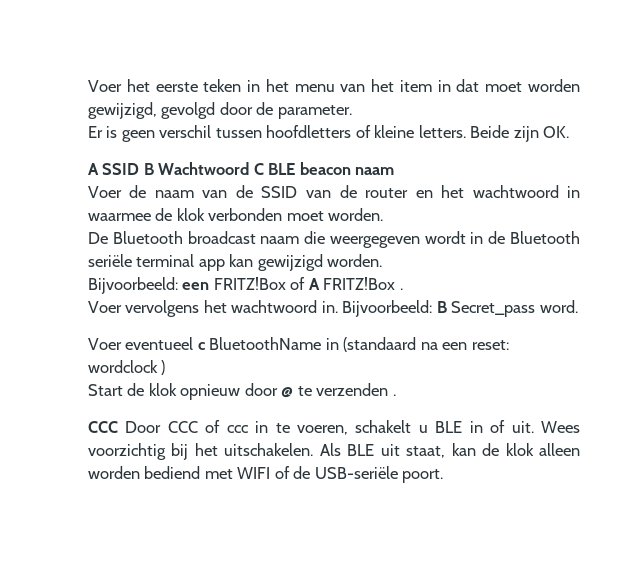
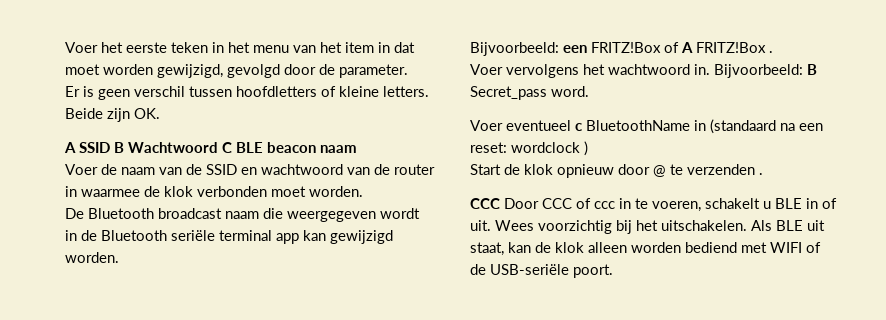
- Voer de naam van de SSID van de router en het wachtwoord in waarmee de klok verbonden moet worden.
+ Voer de naam van de SSID en wachtwoord van de router in waarmee de klok verbonden moet worden.

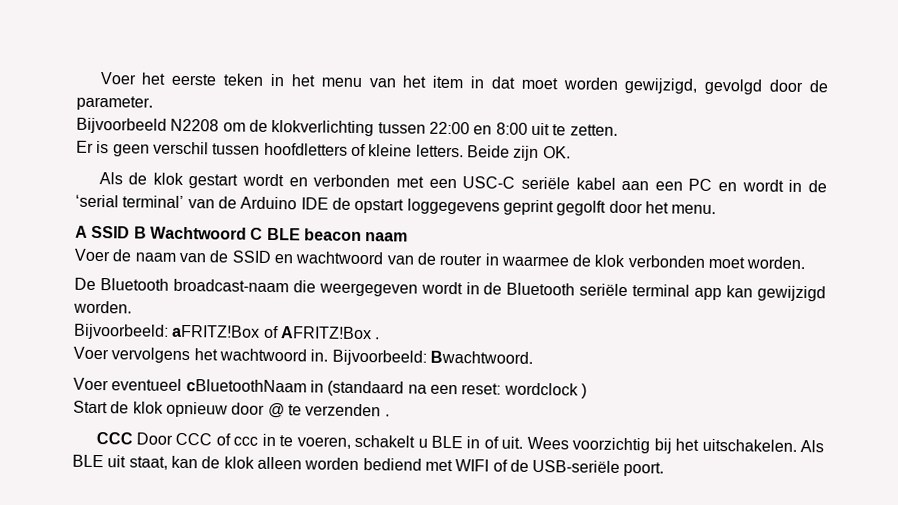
+ Bijvoorbeeld N2208 om de klokverlichting tussen 22:00 en 8:00 uit te zetten.
+ Als de klok gestart wordt en verbonden met een USC-C seriële kabel aan een PC en wordt in de ‘serial terminal’ van de Arduino IDE de opstart loggegevens geprint gegolft door het menu.
- De Bluetooth broadcast naam die weergegeven wordt in de Bluetooth seriële terminal app kan gewijzigd worden.
+ De Bluetooth broadcast-naam die weergegeven wordt in de Bluetooth seriële terminal app kan gewijzigd worden.
- Bijvoorbeeld: een FRITZ!Box of A FRITZ!Box .
+ Bijvoorbeeld: aFRITZ!Box of AFRITZ!Box .
- Bijvoorbeeld: B Secret_pass word.
+ Bijvoorbeeld: Bwachtwoord.
- Voer eventueel c BluetoothName in (standaard na een reset: wordclock )
+ Voer eventueel cBluetoothNaam in (standaard na een reset: wordclock )

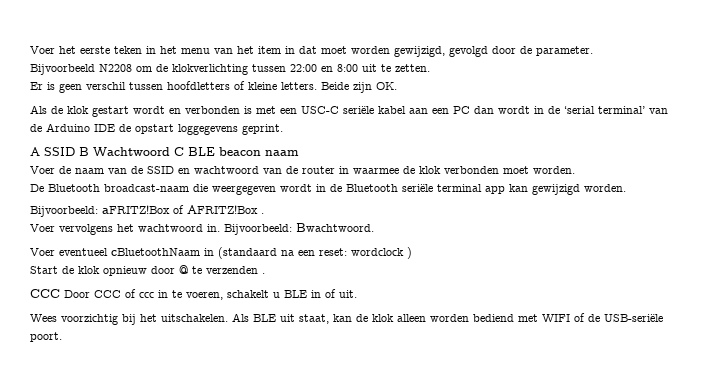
- Als de klok gestart wordt en verbonden met een USC-C seriële kabel aan een PC en wordt in de ‘serial terminal’ van de Arduino IDE de opstart loggegevens geprint gegolft door het menu.
+ Als de klok gestart wordt en verbonden is met een USC-C seriële kabel aan een PC dan wordt in de ‘serial terminal’ van de Arduino IDE de opstart loggegevens geprint.
- CCC Door CCC of ccc in te voeren, schakelt u BLE in of uit. Wees voorzichtig bij het uitschakelen.
+ CCC Door CCC of ccc in te voeren, schakelt u BLE in of uit.
+ Wees voorzichtig bij het uitschakelen.

